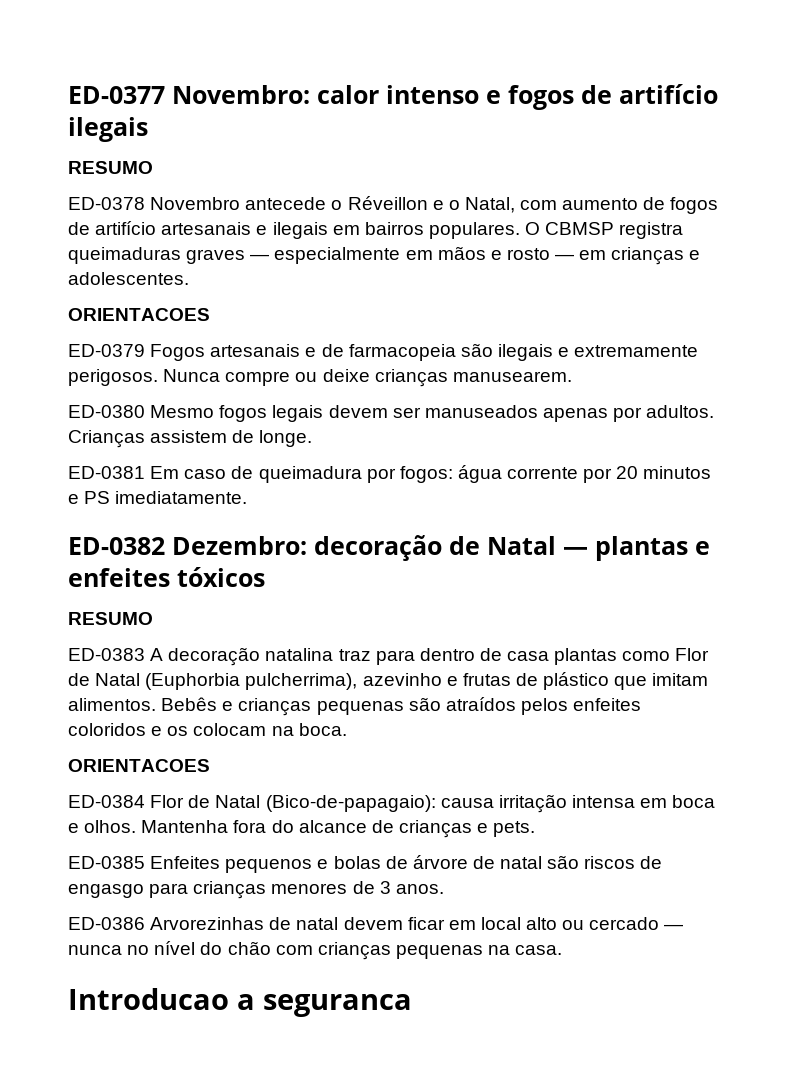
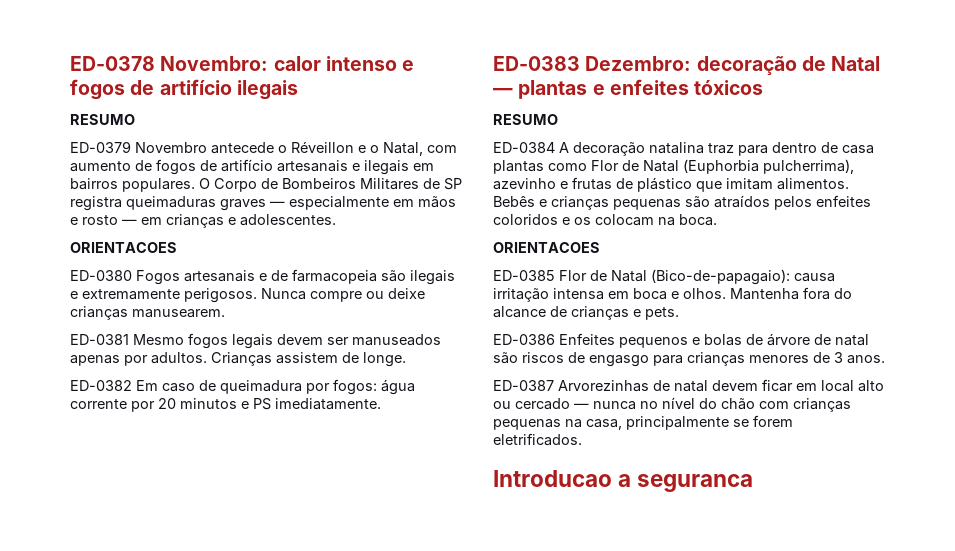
- ED-0377 Novembro: calor intenso e fogos de artifício ilegais
+ ED-0378 Novembro: calor intenso e fogos de artifício ilegais
- ED-0378 Novembro antecede o Réveillon e o Natal, com aumento de fogos de artifício artesanais e ilegais em bairros populares.
+ ED-0379 Novembro antecede o Réveillon e o Natal, com aumento de fogos de artifício artesanais e ilegais em bairros populares.
- O CBMSP registra queimaduras graves — especialmente em mãos e rosto — em crianças e adolescentes.
+ O Corpo de Bombeiros Militares de SP registra queimaduras graves — especialmente em mãos e rosto — em crianças e adolescentes.
- ED-0379 Fogos artesanais e de farmacopeia são ilegais e extremamente perigosos.
+ ED-0380 Fogos artesanais e de farmacopeia são ilegais e extremamente perigosos.
- ED-0380 Mesmo fogos legais devem ser manuseados apenas por adultos.
+ ED-0381 Mesmo fogos legais devem ser manuseados apenas por adultos.
- ED-0381 Em caso de queimadura por fogos: água corrente por 20 minutos e PS imediatamente.
+ ED-0382 Em caso de queimadura por fogos: água corrente por 20 minutos e PS imediatamente.
- ED-0382 Dezembro: decoração de Natal — plantas e enfeites tóxicos
+ ED-0383 Dezembro: decoração de Natal — plantas e enfeites tóxicos
- ED-0383 A decoração natalina traz para dentro de casa plantas como Flor de Natal (Euphorbia pulcherrima), azevinho e frutas de plástico que imitam alimentos.
+ ED-0384 A decoração natalina traz para dentro de casa plantas como Flor de Natal (Euphorbia pulcherrima), azevinho e frutas de plástico que imitam alimentos.
- ED-0384 Flor de Natal (Bico-de-papagaio): causa irritação intensa em boca e olhos.
+ ED-0385 Flor de Natal (Bico-de-papagaio): causa irritação intensa em boca e olhos.
- ED-0385 Enfeites pequenos e bolas de árvore de natal são riscos de engasgo para crianças menores de 3 anos.
+ ED-0386 Enfeites pequenos e bolas de árvore de natal são riscos de engasgo para crianças menores de 3 anos.
- ED-0386 Arvorezinhas de natal devem ficar em local alto ou cercado — nunca no nível do chão com crianças pequenas na casa.
+ ED-0387 Arvorezinhas de natal devem ficar em local alto ou cercado — nunca no nível do chão com crianças pequenas na casa, principalmente se forem eletrificados.

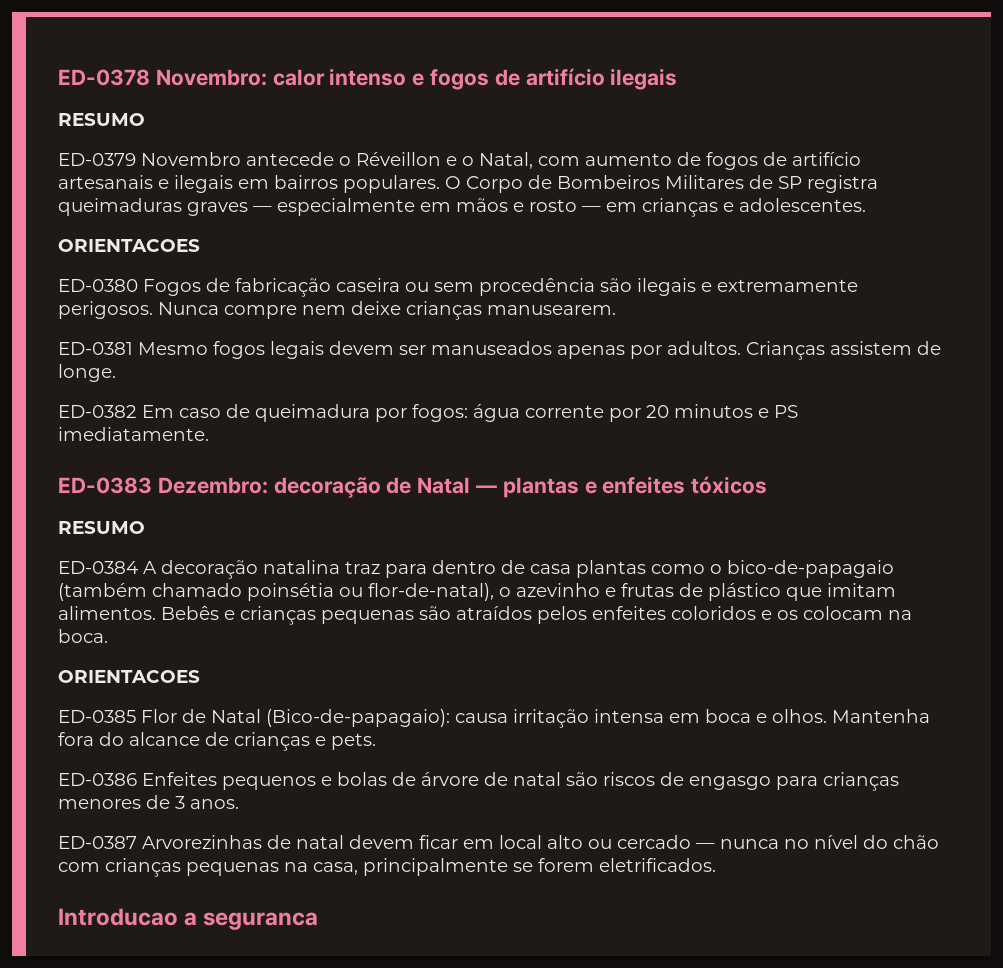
- ED-0380 Fogos artesanais e de farmacopeia são ilegais e extremamente perigosos.
+ ED-0380 Fogos de fabricação caseira ou sem procedência são ilegais e extremamente perigosos.
- Nunca compre ou deixe crianças manusearem.
+ Nunca compre nem deixe crianças manusearem.
- ED-0384 A decoração natalina traz para dentro de casa plantas como Flor de Natal (Euphorbia pulcherrima), azevinho e frutas de plástico que imitam alimentos.
+ ED-0384 A decoração natalina traz para dentro de casa plantas como o bico-de-papagaio (também chamado poinsétia ou flor-de-natal), o azevinho e frutas de plástico que imitam alimentos.

